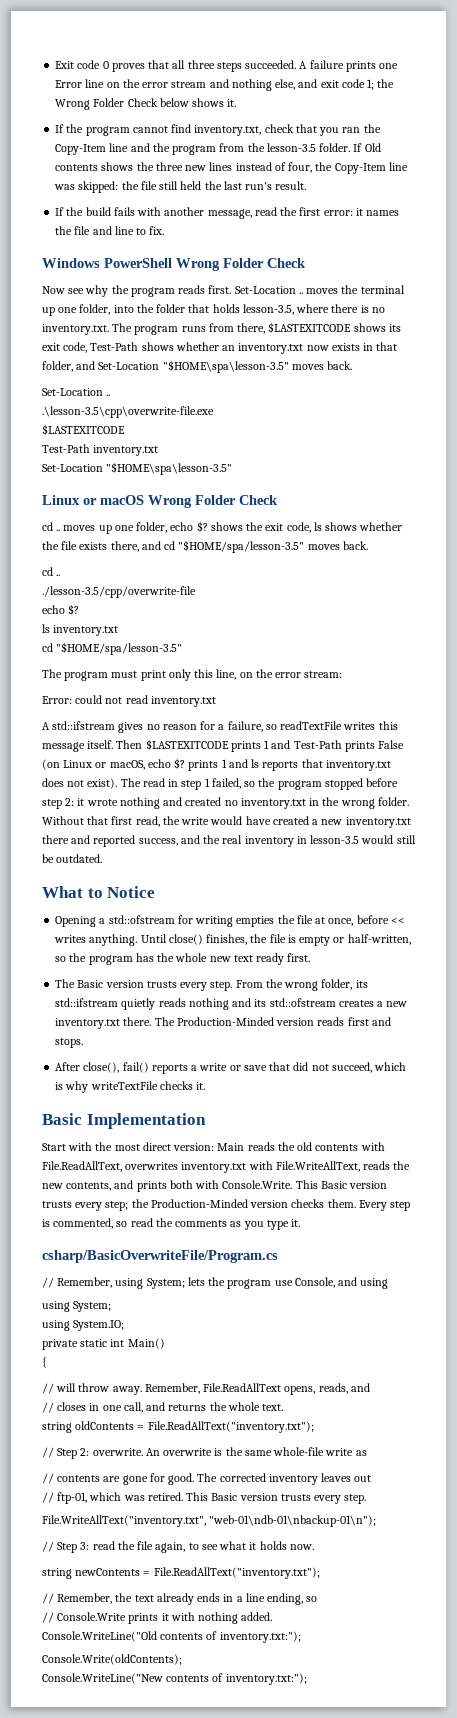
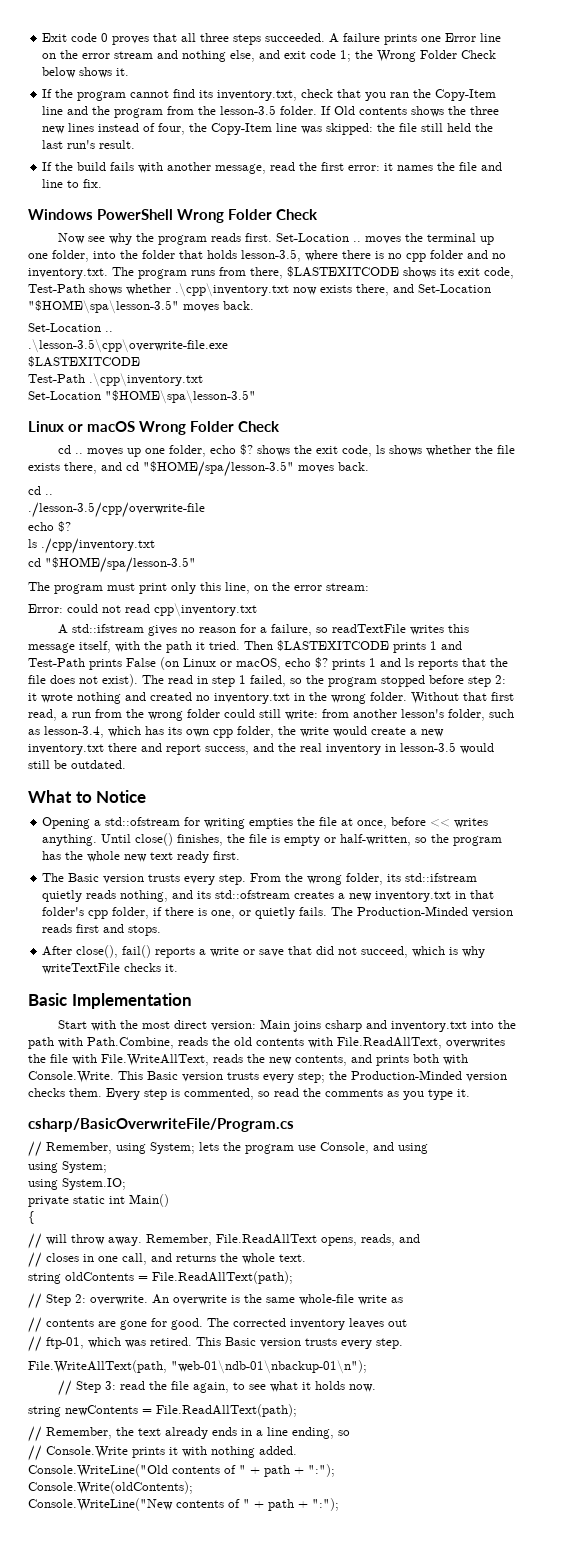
- If the program cannot find inventory.txt, check that you ran the Copy-Item line and the program from the lesson-3.5 folder.
+ If the program cannot find its inventory.txt, check that you ran the Copy-Item line and the program from the lesson-3.5 folder.
- Set-Location .. moves the terminal up one folder, into the folder that holds lesson-3.5, where there is no inventory.txt. The program runs from there, $LASTEXITCODE shows its exit code, Test-Path shows whether an inventory.txt now exists in that folder, and Set-Location "$HOME\spa\lesson-3.5" moves back.
+ Set-Location .. moves the terminal up one folder, into the folder that holds lesson-3.5, where there is no cpp folder and no inventory.txt. The program runs from there, $LASTEXITCODE shows its exit code, Test-Path shows whether .\cpp\inventory.txt now exists there, and Set-Location "$HOME\spa\lesson-3.5" moves back.
- Test-Path inventory.txt
+ Test-Path .\cpp\inventory.txt
- ls inventory.txt
+ ls ./cpp/inventory.txt
- Error: could not read inventory.txt
+ Error: could not read cpp\inventory.txt
- A std::ifstream gives no reason for a failure, so readTextFile writes this message itself.
+ A std::ifstream gives no reason for a failure, so readTextFile writes this message itself, with the path it tried.
- Then $LASTEXITCODE prints 1 and Test-Path prints False (on Linux or macOS, echo $? prints 1 and ls reports that inventory.txt does not exist).
+ Then $LASTEXITCODE prints 1 and Test-Path prints False (on Linux or macOS, echo $? prints 1 and ls reports that the file does not exist).
- Without that first read, the write would have created a new inventory.txt there and reported success, and the real inventory in lesson-3.5 would still be outdated.
+ Without that first read, a run from the wrong folder could still write: from another lesson's folder, such as lesson-3.4, which has its own cpp folder, the write would create a new inventory.txt there and report success, and the real inventory in lesson-3.5 would still be outdated.
- From the wrong folder, its std::ifstream quietly reads nothing and its std::ofstream creates a new inventory.txt there.
+ From the wrong folder, its std::ifstream quietly reads nothing, and its std::ofstream creates a new inventory.txt in that folder's cpp folder, if there is one, or quietly fails.
- Start with the most direct version: Main reads the old contents with File.ReadAllText, overwrites inventory.txt with File.WriteAllText, reads the new contents, and prints both with Console.Write. This Basic version trusts every step; the Production-Minded version checks them.
+ Start with the most direct version: Main joins csharp and inventory.txt into the path with Path.Combine, reads the old contents with File.ReadAllText, overwrites the file with File.WriteAllText, reads the new contents, and prints both with Console.Write. This Basic version trusts every step; the Production-Minded version checks them.
- string oldContents = File.ReadAllText("inventory.txt");
+ string oldContents = File.ReadAllText(path);
- File.WriteAllText("inventory.txt", "web-01\ndb-01\nbackup-01\n");
+ File.WriteAllText(path, "web-01\ndb-01\nbackup-01\n");
- string newContents = File.ReadAllText("inventory.txt");
+ string newContents = File.ReadAllText(path);
- Console.WriteLine("Old contents of inventory.txt:");
+ Console.WriteLine("Old contents of " + path + ":");
- Console.WriteLine("New contents of inventory.txt:");
+ Console.WriteLine("New contents of " + path + ":");

